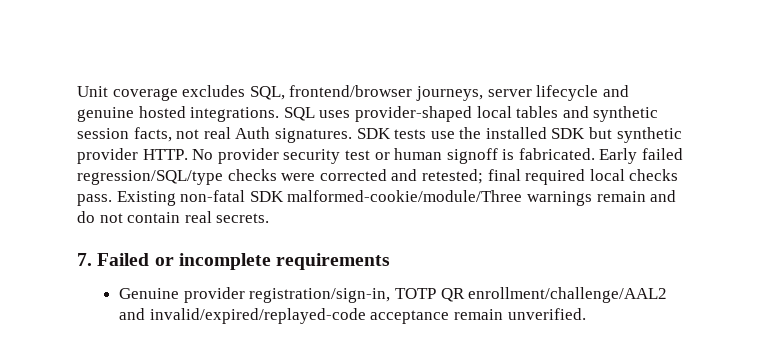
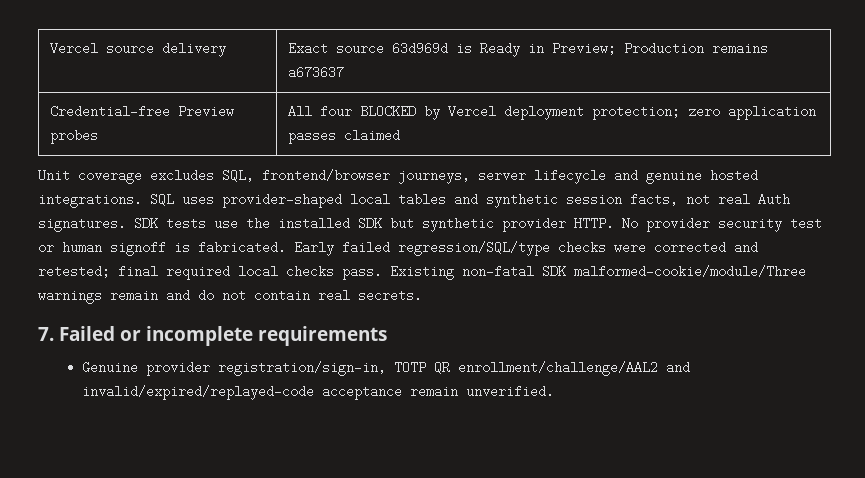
+ Vercel source delivery | Exact source 63d969d is Ready in Preview; Production remains a673637
+ Credential-free Preview probes | All four BLOCKED by Vercel deployment protection; zero application passes claimed

